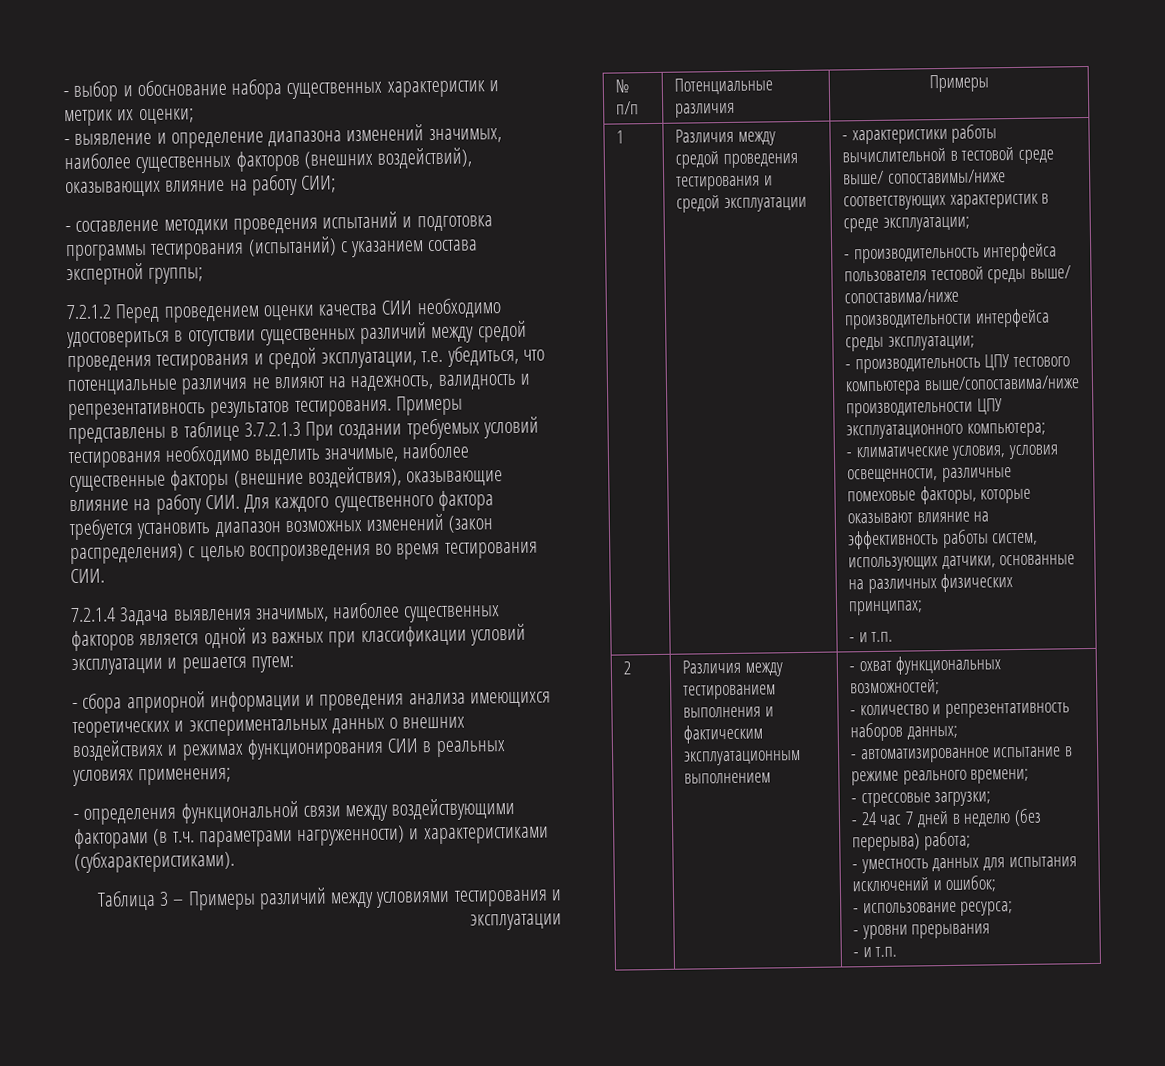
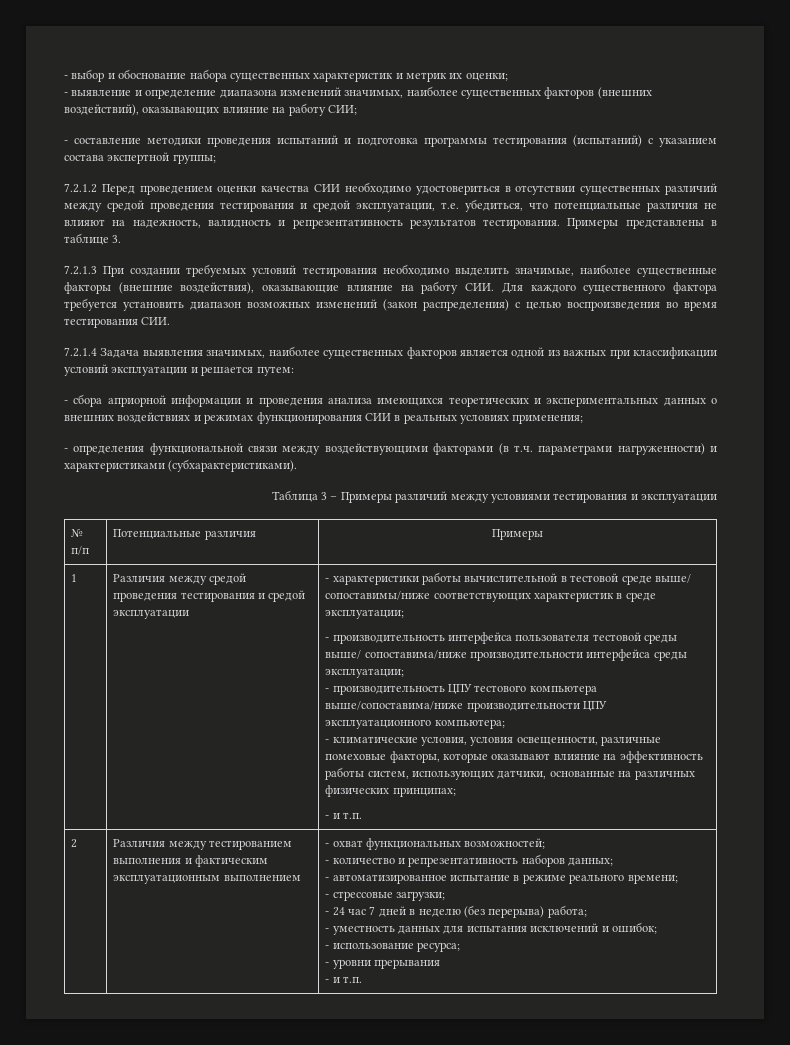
- Примеры представлены в таблице 3.7.2.1.3 При создании требуемых условий тестирования необходимо выделить значимые, наиболее существенные факторы (внешние воздействия), оказывающие влияние на работу СИИ. Для каждого существенного фактора требуется установить диапазон возможных изменений (закон распределения) с целью воспроизведения во время тестирования СИИ.
+ Примеры представлены в таблице 3.
+ 7.2.1.3 При создании требуемых условий тестирования необходимо выделить значимые, наиболее существенные факторы (внешние воздействия), оказывающие влияние на работу СИИ. Для каждого существенного фактора требуется установить диапазон возможных изменений (закон распределения) с целью воспроизведения во время тестирования СИИ.

